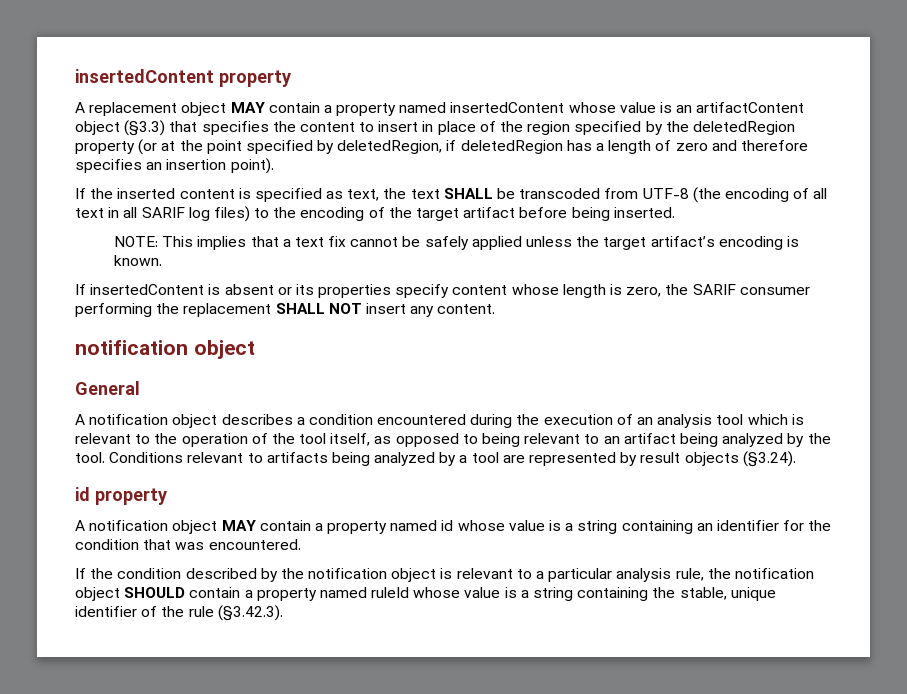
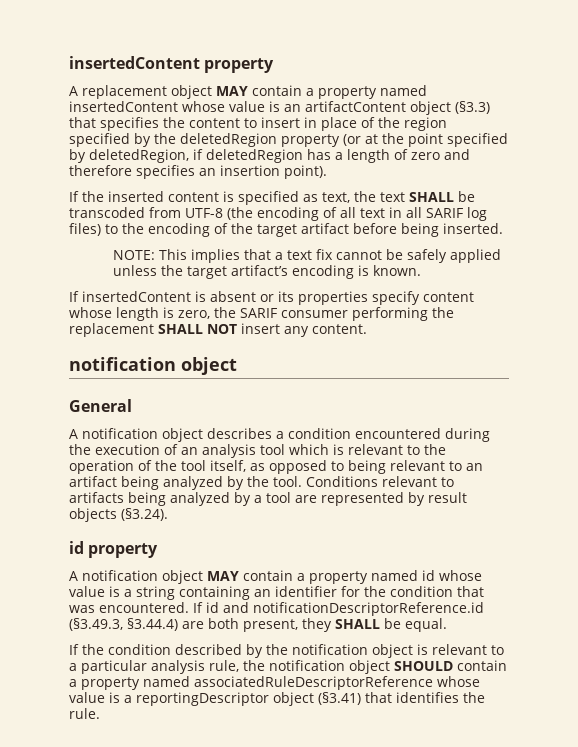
+ If id and notificationDescriptorReference.id (§3.49.3, §3.44.4) are both present, they SHALL be equal.
- If the condition described by the notification object is relevant to a particular analysis rule, the notification object SHOULD contain a property named ruleId whose value is a string containing the stable, unique identifier of the rule (§3.42.3).
+ If the condition described by the notification object is relevant to a particular analysis rule, the notification object SHOULD contain a property named associatedRuleDescriptorReference whose value is a reportingDescriptor object (§3.41) that identifies the rule.

